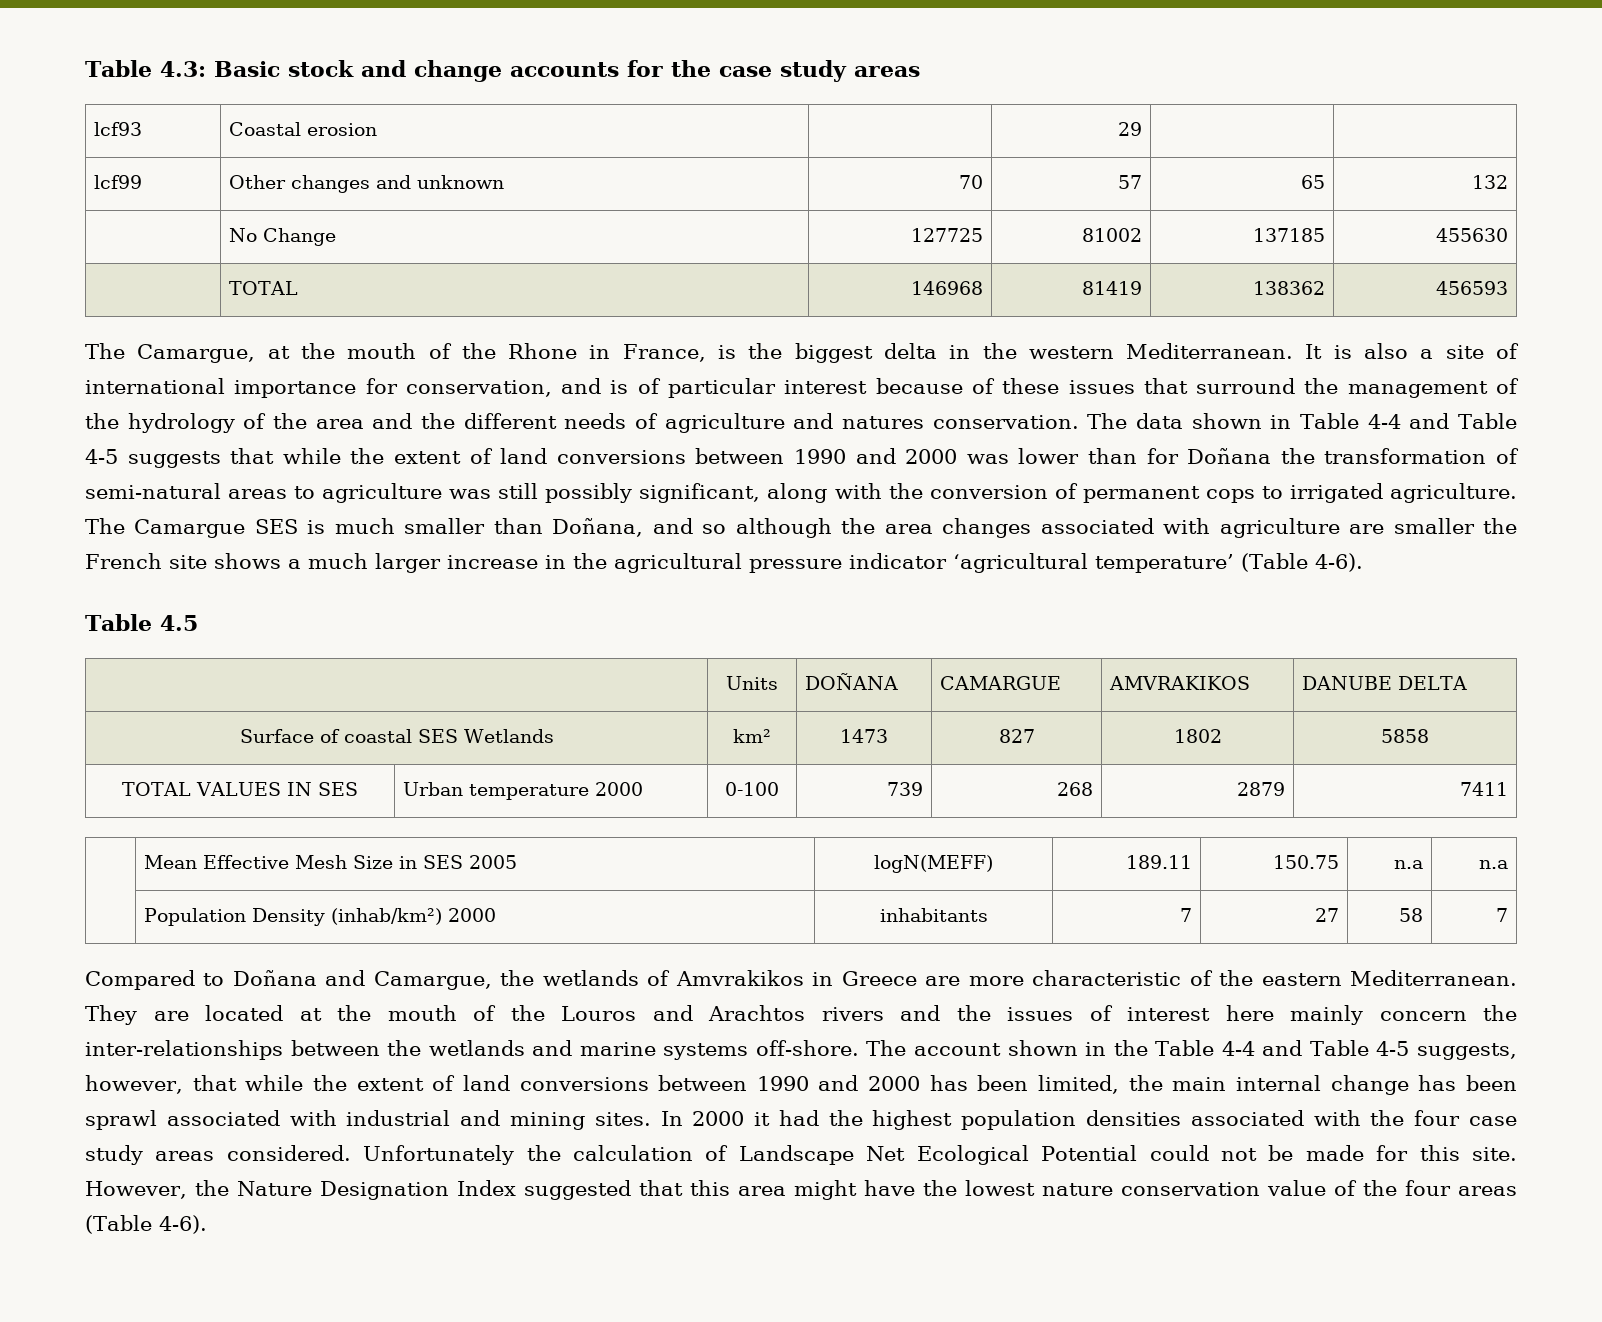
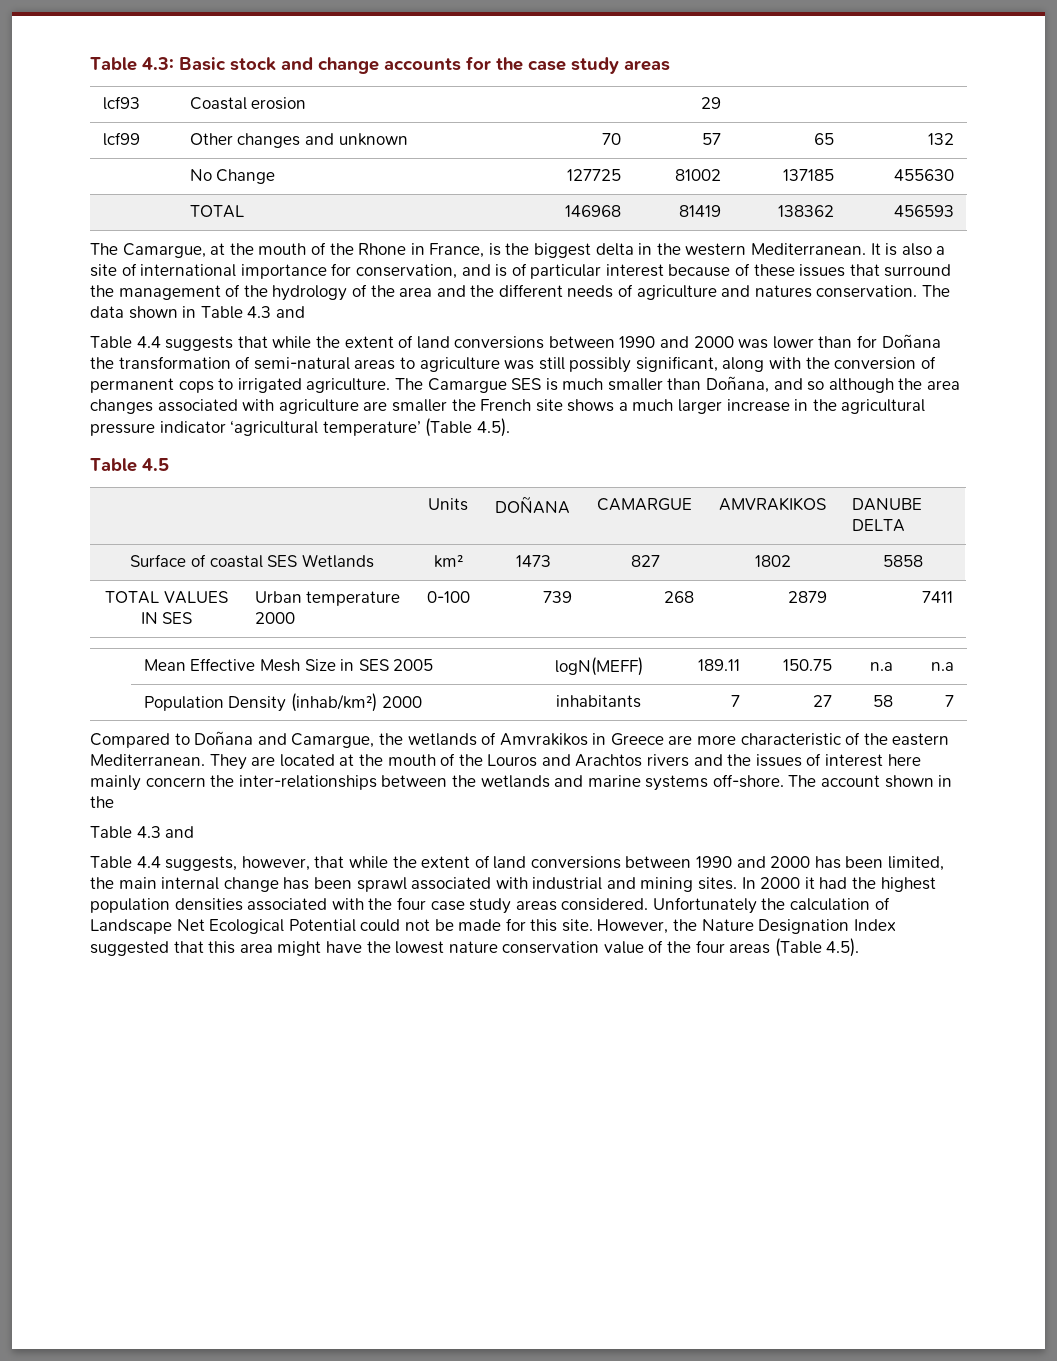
- The data shown in Table 4-4 and Table 4-5 suggests that while the extent of land conversions between 1990 and 2000 was lower than for Doñana the transformation of semi-natural areas to agriculture was still possibly significant, along with the conversion of permanent cops to irrigated agriculture.
+ The data shown in Table 4.3 and
+ Table 4.4 suggests that while the extent of land conversions between 1990 and 2000 was lower than for Doñana the transformation of semi-natural areas to agriculture was still possibly significant, along with the conversion of permanent cops to irrigated agriculture.
- The Camargue SES is much smaller than Doñana, and so although the area changes associated with agriculture are smaller the French site shows a much larger increase in the agricultural pressure indicator ‘agricultural temperature’ (Table 4-6).
+ The Camargue SES is much smaller than Doñana, and so although the area changes associated with agriculture are smaller the French site shows a much larger increase in the agricultural pressure indicator ‘agricultural temperature’ (Table 4.5).
- The account shown in the Table 4-4 and Table 4-5 suggests, however, that while the extent of land conversions between 1990 and 2000 has been limited, the main internal change has been sprawl associated with industrial and mining sites.
+ The account shown in the
+ Table 4.3 and
+ Table 4.4 suggests, however, that while the extent of land conversions between 1990 and 2000 has been limited, the main internal change has been sprawl associated with industrial and mining sites.
- However, the Nature Designation Index suggested that this area might have the lowest nature conservation value of the four areas (Table 4-6).
+ However, the Nature Designation Index suggested that this area might have the lowest nature conservation value of the four areas (Table 4.5).

